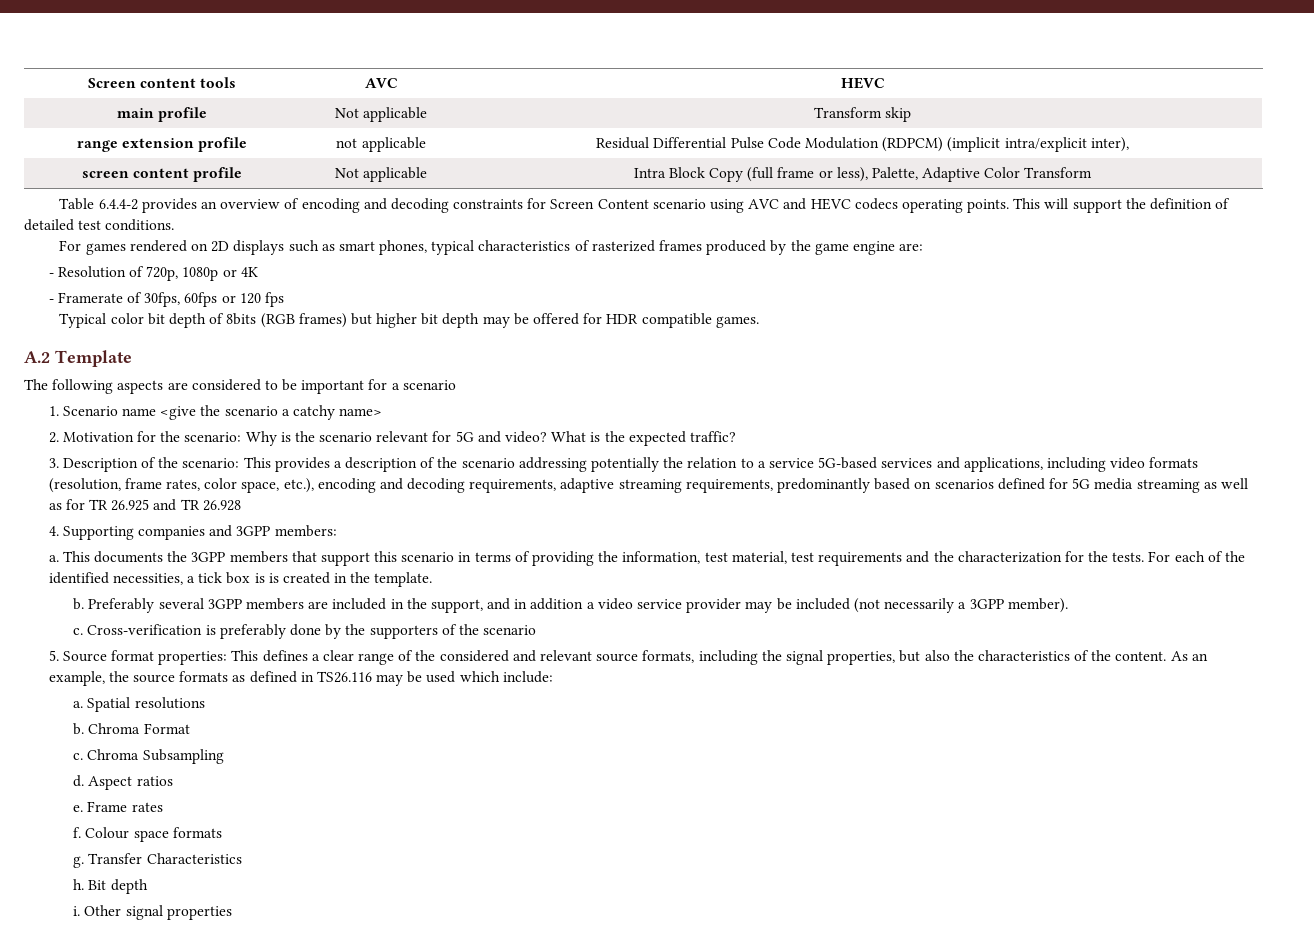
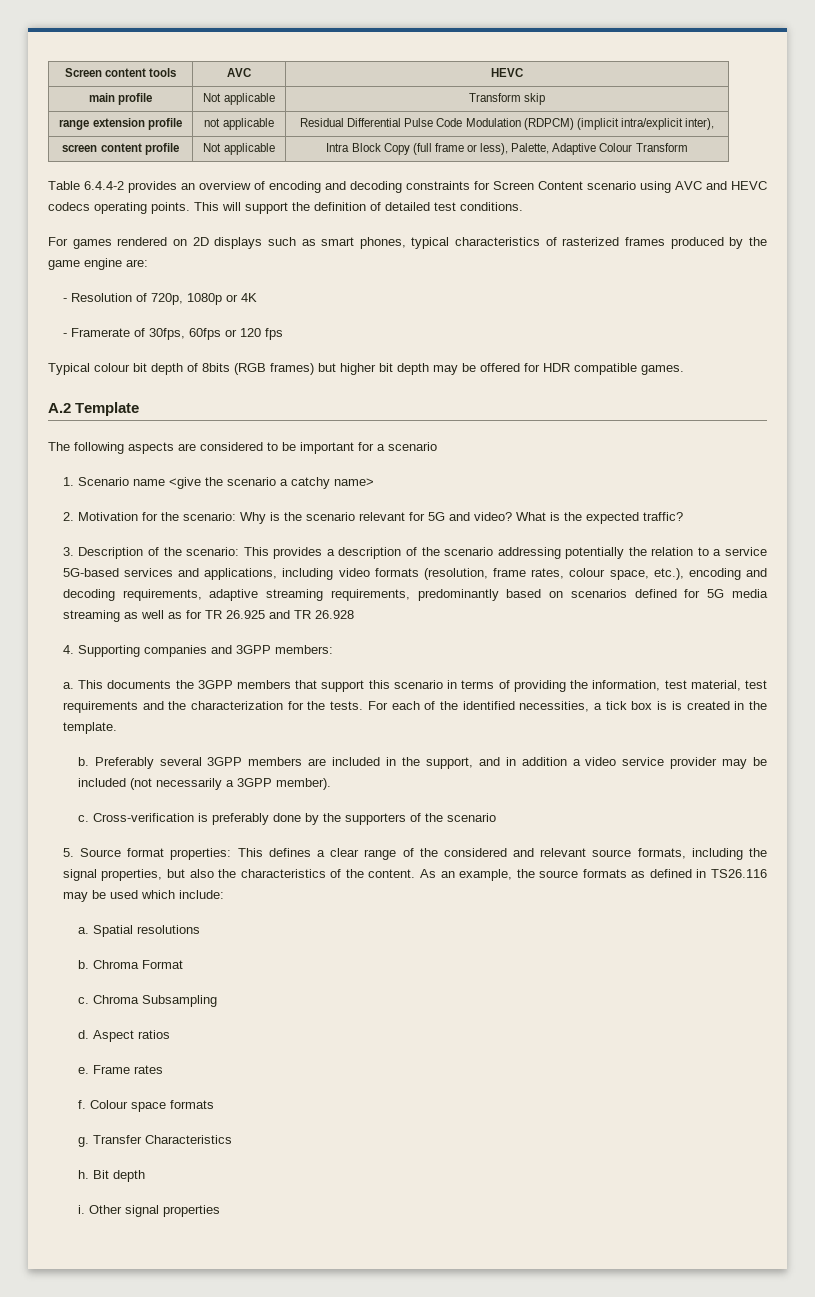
- screen content profile | Not applicable | Intra Block Copy (full frame or less), Palette, Adaptive Color Transform
+ screen content profile | Not applicable | Intra Block Copy (full frame or less), Palette, Adaptive Colour Transform
- Typical color bit depth of 8bits (RGB frames) but higher bit depth may be offered for HDR compatible games.
+ Typical colour bit depth of 8bits (RGB frames) but higher bit depth may be offered for HDR compatible games.
- 3. Description of the scenario: This provides a description of the scenario addressing potentially the relation to a service 5G-based services and applications, including video formats (resolution, frame rates, color space, etc.), encoding and decoding requirements, adaptive streaming requirements, predominantly based on scenarios defined for 5G media streaming as well as for TR 26.925 and TR 26.928
+ 3. Description of the scenario: This provides a description of the scenario addressing potentially the relation to a service 5G-based services and applications, including video formats (resolution, frame rates, colour space, etc.), encoding and decoding requirements, adaptive streaming requirements, predominantly based on scenarios defined for 5G media streaming as well as for TR 26.925 and TR 26.928

